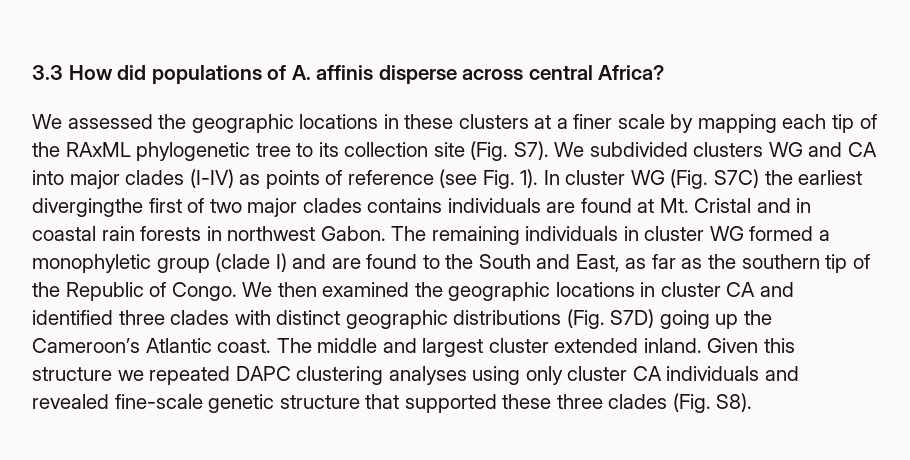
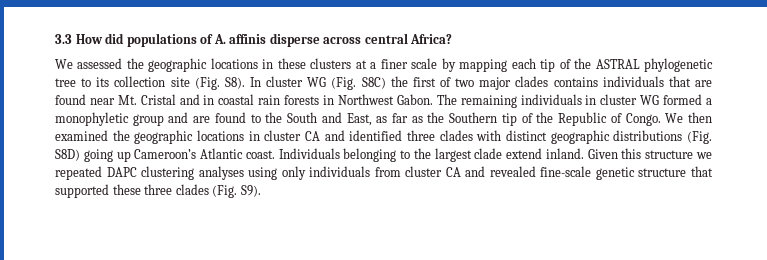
- We assessed the geographic locations in these clusters at a finer scale by mapping each tip of the RAxML phylogenetic tree to its collection site (Fig. S7). We subdivided clusters WG and CA into major clades (I-IV) as points of reference (see Fig. 1). In cluster WG (Fig. S7C) the earliest divergingthe first of two major clades contains individuals are found at Mt. Cristal and in coastal rain forests in northwest Gabon.
+ We assessed the geographic locations in these clusters at a finer scale by mapping each tip of the ASTRAL phylogenetic tree to its collection site (Fig. S8). In cluster WG (Fig. S8C) the first of two major clades contains individuals that are found near Mt. Cristal and in coastal rain forests in Northwest Gabon.
- The remaining individuals in cluster WG formed a monophyletic group (clade I) and are found to the South and East, as far as the southern tip of the Republic of Congo.
+ The remaining individuals in cluster WG formed a monophyletic group and are found to the South and East, as far as the Southern tip of the Republic of Congo.
- We then examined the geographic locations in cluster CA and identified three clades with distinct geographic distributions (Fig. S7D) going up the Cameroon’s Atlantic coast.
+ We then examined the geographic locations in cluster CA and identified three clades with distinct geographic distributions (Fig. S8D) going up Cameroon’s Atlantic coast.
- The middle and largest cluster extended inland.
+ Individuals belonging to the largest clade extend inland.
- Given this structure we repeated DAPC clustering analyses using only cluster CA individuals and revealed fine-scale genetic structure that supported these three clades (Fig. S8).
+ Given this structure we repeated DAPC clustering analyses using only individuals from cluster CA and revealed fine-scale genetic structure that supported these three clades (Fig. S9).

